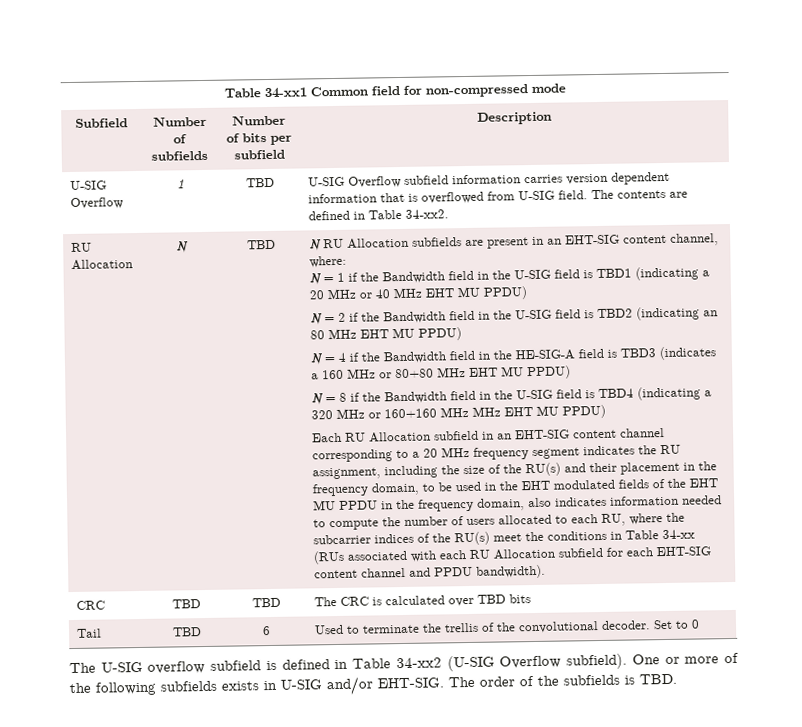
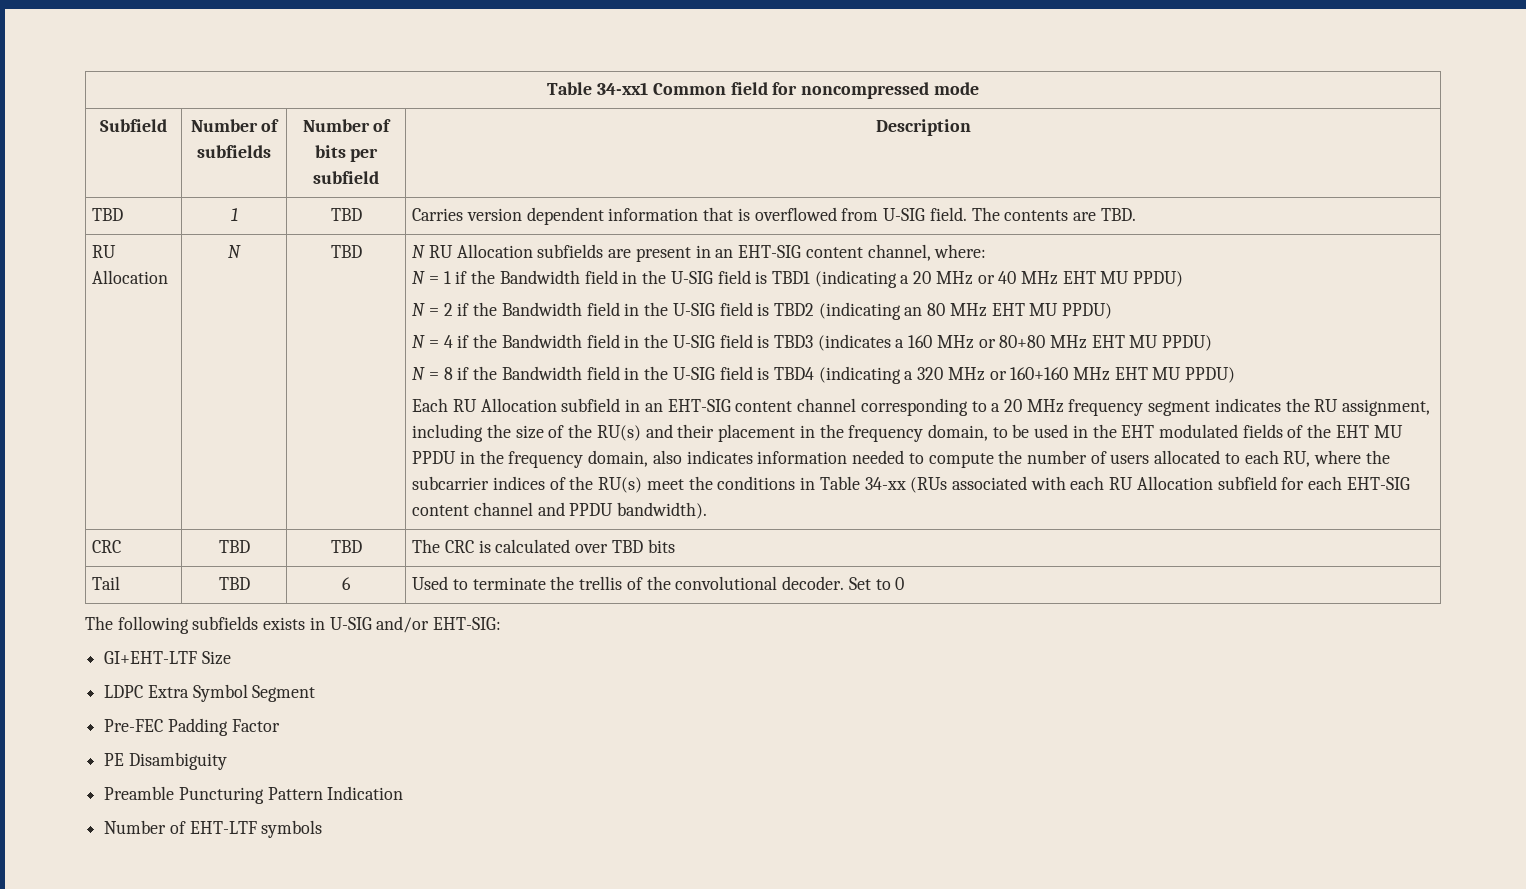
- Table 34-xx1 Common field for non-compressed mode
+ Table 34-xx1 Common field for noncompressed mode
- U-SIG Overflow | 1 | TBD | U-SIG Overflow subfield information carries version dependent information that is overflowed from U-SIG field. The contents are defined in Table 34-xx2.
+ TBD | 1 | TBD | Carries version dependent information that is overflowed from U-SIG field. The contents are TBD.
- N = 4 if the Bandwidth field in the HE-SIG-A field is TBD3 (indicates a 160 MHz or 80+80 MHz EHT MU PPDU)
+ N = 4 if the Bandwidth field in the U-SIG field is TBD3 (indicates a 160 MHz or 80+80 MHz EHT MU PPDU)
- N = 8 if the Bandwidth field in the U-SIG field is TBD4 (indicating a 320 MHz or 160+160 MHz MHz EHT MU PPDU)
+ N = 8 if the Bandwidth field in the U-SIG field is TBD4 (indicating a 320 MHz or 160+160 MHz EHT MU PPDU)
- The U-SIG overflow subfield is defined in Table 34-xx2 (U-SIG Overflow subfield). One or more of the following subfields exists in U-SIG and/or EHT-SIG. The order of the subfields is TBD.
+ The following subfields exists in U-SIG and/or EHT-SIG:
+ GI+EHT-LTF Size
+ LDPC Extra Symbol Segment
+ Pre-FEC Padding Factor
+ PE Disambiguity
+ Preamble Puncturing Pattern Indication
+ Number of EHT-LTF symbols

